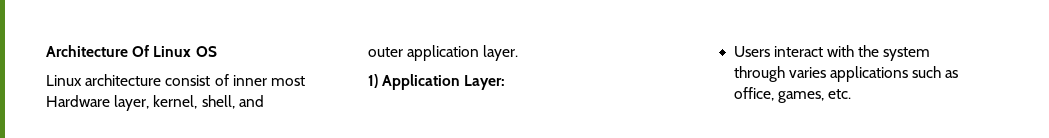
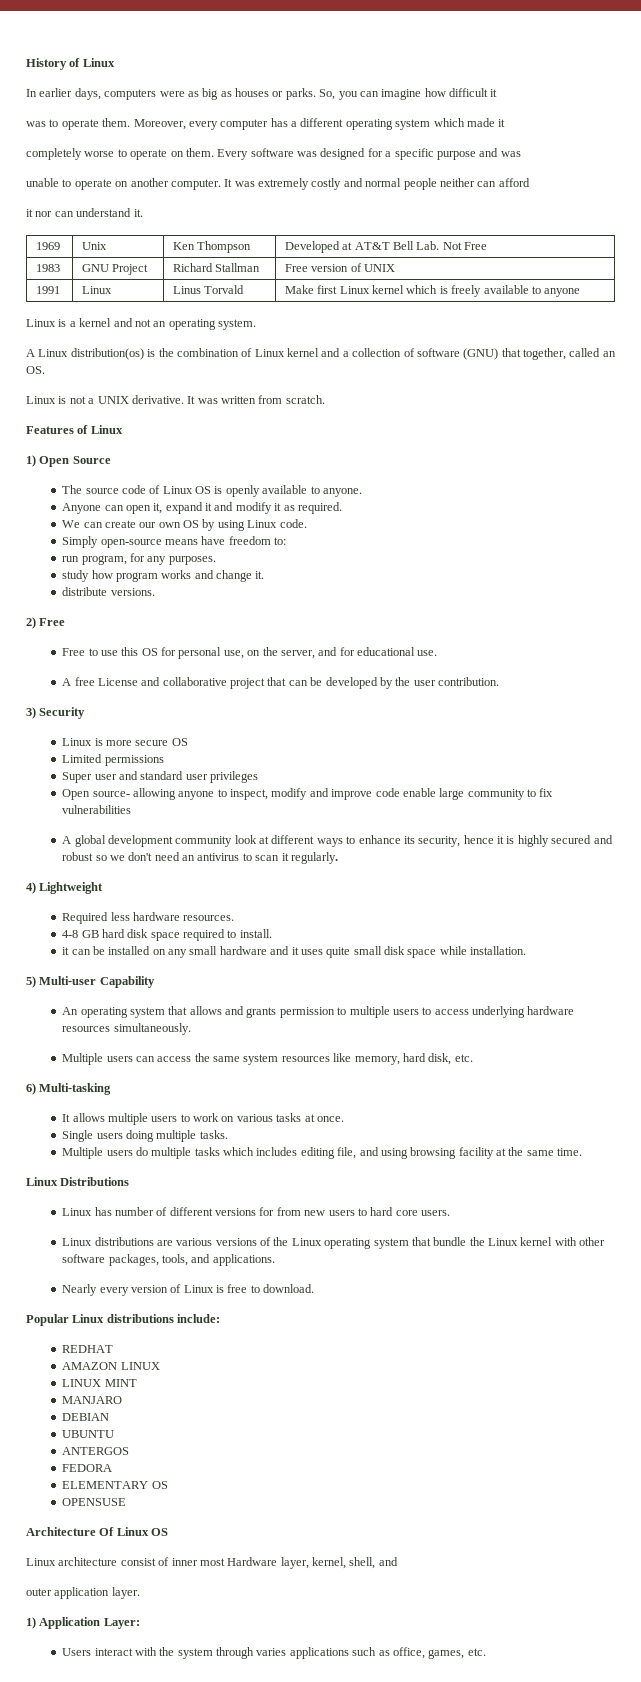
+ History of Linux
+ In earlier days, computers were as big as houses or parks. So, you can imagine how difficult it
+ was to operate them. Moreover, every computer has a different operating system which made it
+ completely worse to operate on them. Every software was designed for a specific purpose and was
+ unable to operate on another computer. It was extremely costly and normal people neither can afford
+ it nor can understand it.
+ 1969 | Unix | Ken Thompson | Developed at AT&T Bell Lab. Not Free
+ 1983 | GNU Project | Richard Stallman | Free version of UNIX
+ 1991 | Linux | Linus Torvald | Make first Linux kernel which is freely available to anyone
+ Linux is a kernel and not an operating system.
+ A Linux distribution(os) is the combination of Linux kernel and a collection of software (GNU) that together, called an OS.
+ Linux is not a UNIX derivative. It was written from scratch.
+ Features of Linux
+ 1) Open Source
+ The source code of Linux OS is openly available to anyone.
+ Anyone can open it, expand it and modify it as required.
+ We can create our own OS by using Linux code.
+ Simply open-source means have freedom to:
+ run program, for any purposes.
+ study how program works and change it.
+ distribute versions.
+ 2) Free
+ Free to use this OS for personal use, on the server, and for educational use.
+ A free License and collaborative project that can be developed by the user contribution.
+ 3) Security
+ Linux is more secure OS
+ Limited permissions
+ Super user and standard user privileges
+ Open source- allowing anyone to inspect, modify and improve code enable large community to fix vulnerabilities
+ A global development community look at different ways to enhance its security, hence it is highly secured and robust so we don't need an antivirus to scan it regularly.
+ 4) Lightweight
+ Required less hardware resources.
+ 4-8 GB hard disk space required to install.
+ it can be installed on any small hardware and it uses quite small disk space while installation.
+ 5) Multi-user Capability
+ An operating system that allows and grants permission to multiple users to access underlying hardware resources simultaneously.
+ Multiple users can access the same system resources like memory, hard disk, etc.
+ 6) Multi-tasking
+ It allows multiple users to work on various tasks at once.
+ Single users doing multiple tasks.
+ Multiple users do multiple tasks which includes editing file, and using browsing facility at the same time.
+ Linux Distributions
+ Linux has number of different versions for from new users to hard core users.
+ Linux distributions are various versions of the Linux operating system that bundle the Linux kernel with other software packages, tools, and applications.
+ Nearly every version of Linux is free to download.
+ Popular Linux distributions include:
+ REDHAT
+ AMAZON LINUX
+ LINUX MINT
+ MANJARO
+ DEBIAN
+ UBUNTU
+ ANTERGOS
+ FEDORA
+ ELEMENTARY OS
+ OPENSUSE

